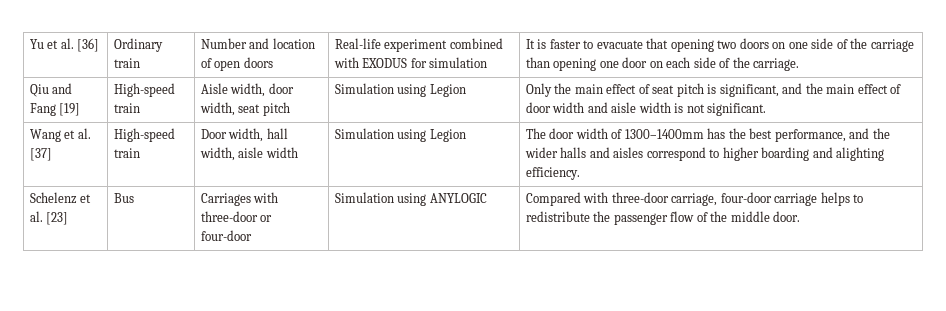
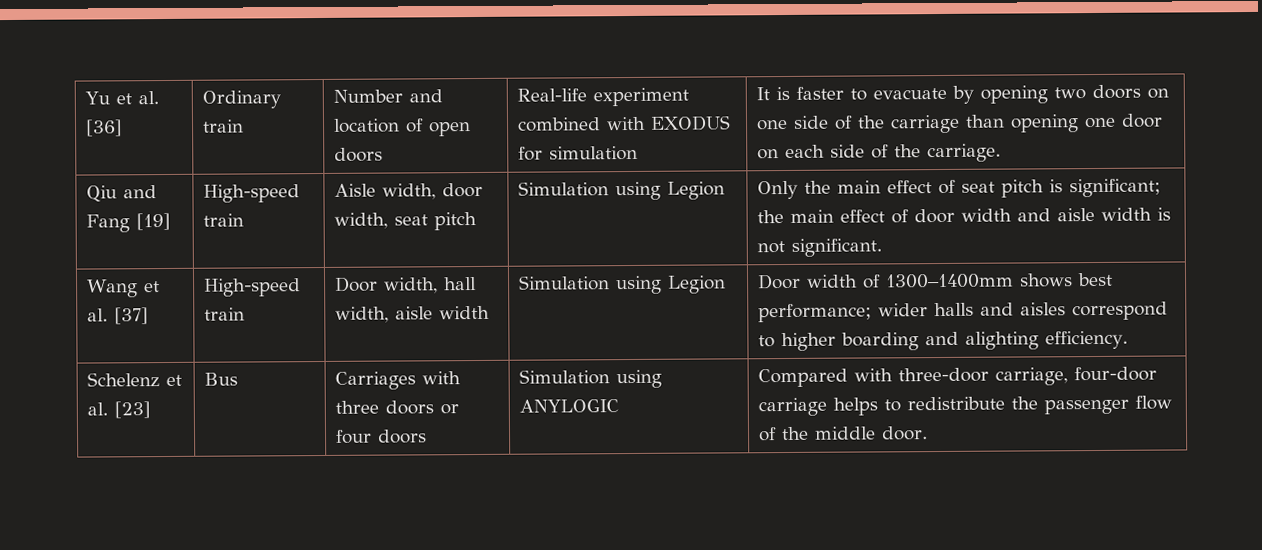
- It is faster to evacuate that opening two doors on one side of the carriage than opening one door on each side of the carriage.
+ It is faster to evacuate by opening two doors on one side of the carriage than opening one door on each side of the carriage.
- Qiu and Fang [19] | High-speed train | Aisle width, door width, seat pitch | Simulation using Legion | Only the main effect of seat pitch is significant, and the main effect of door width and aisle width is not significant.
+ Qiu and Fang [19] | High-speed train | Aisle width, door width, seat pitch | Simulation using Legion | Only the main effect of seat pitch is significant; the main effect of door width and aisle width is not significant.
- Wang et al. [37] | High-speed train | Door width, hall width, aisle width | Simulation using Legion | The door width of 1300–1400mm has the best performance, and the wider halls and aisles correspond to higher boarding and alighting efficiency.
+ Wang et al. [37] | High-speed train | Door width, hall width, aisle width | Simulation using Legion | Door width of 1300–1400mm shows best performance; wider halls and aisles correspond to higher boarding and alighting efficiency.
- Schelenz et al. [23] | Bus | Carriages with three-door or four-door | Simulation using ANYLOGIC | Compared with three-door carriage, four-door carriage helps to redistribute the passenger flow of the middle door.
+ Schelenz et al. [23] | Bus | Carriages with three doors or four doors | Simulation using ANYLOGIC | Compared with three-door carriage, four-door carriage helps to redistribute the passenger flow of the middle door.

